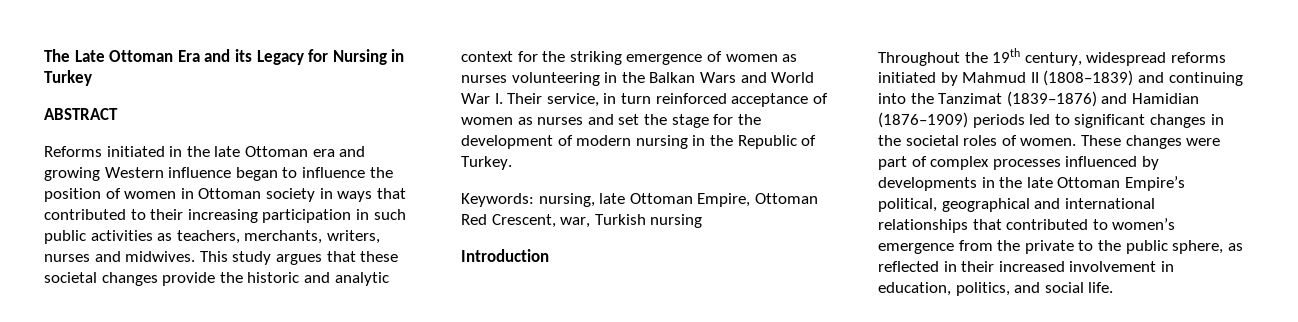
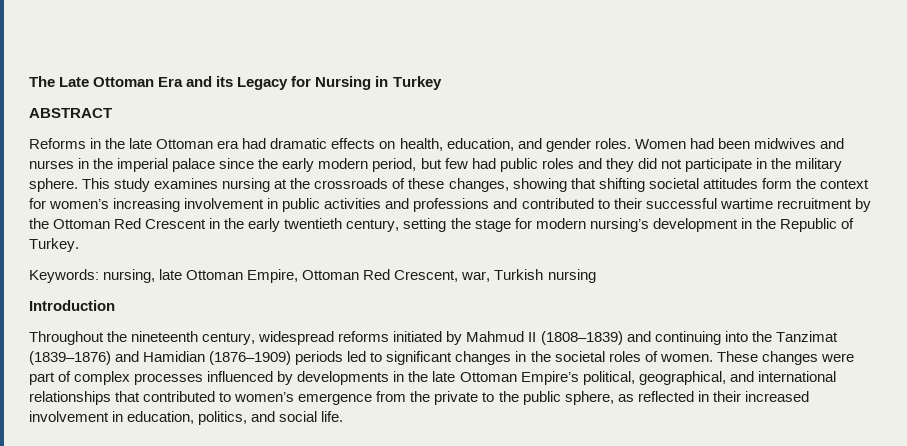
- Reforms initiated in the late Ottoman era and growing Western influence began to influence the position of women in Ottoman society in ways that contributed to their increasing participation in such public activities as teachers, merchants, writers, nurses and midwives. This study argues that these societal changes provide the historic and analytic context for the striking emergence of women as nurses volunteering in the Balkan Wars and World War I. Their service, in turn reinforced acceptance of women as nurses and set the stage for the development of modern nursing in the Republic of Turkey.
+ Reforms in the late Ottoman era had dramatic effects on health, education, and gender roles. Women had been midwives and nurses in the imperial palace since the early modern period, but few had public roles and they did not participate in the military sphere. This study examines nursing at the crossroads of these changes, showing that shifting societal attitudes form the context for women’s increasing involvement in public activities and professions and contributed to their successful wartime recruitment by the Ottoman Red Crescent in the early twentieth century, setting the stage for modern nursing’s development in the Republic of Turkey.
- Throughout the 19th century, widespread reforms initiated by Mahmud II (1808–1839) and continuing into the Tanzimat (1839–1876) and Hamidian (1876–1909) periods led to significant changes in the societal roles of women.
+ Throughout the nineteenth century, widespread reforms initiated by Mahmud II (1808–1839) and continuing into the Tanzimat (1839–1876) and Hamidian (1876–1909) periods led to significant changes in the societal roles of women.
- These changes were part of complex processes influenced by developments in the late Ottoman Empire’s political, geographical and international relationships that contributed to women’s emergence from the private to the public sphere, as reflected in their increased involvement in education, politics, and social life.
+ These changes were part of complex processes influenced by developments in the late Ottoman Empire’s political, geographical, and international relationships that contributed to women’s emergence from the private to the public sphere, as reflected in their increased involvement in education, politics, and social life.

